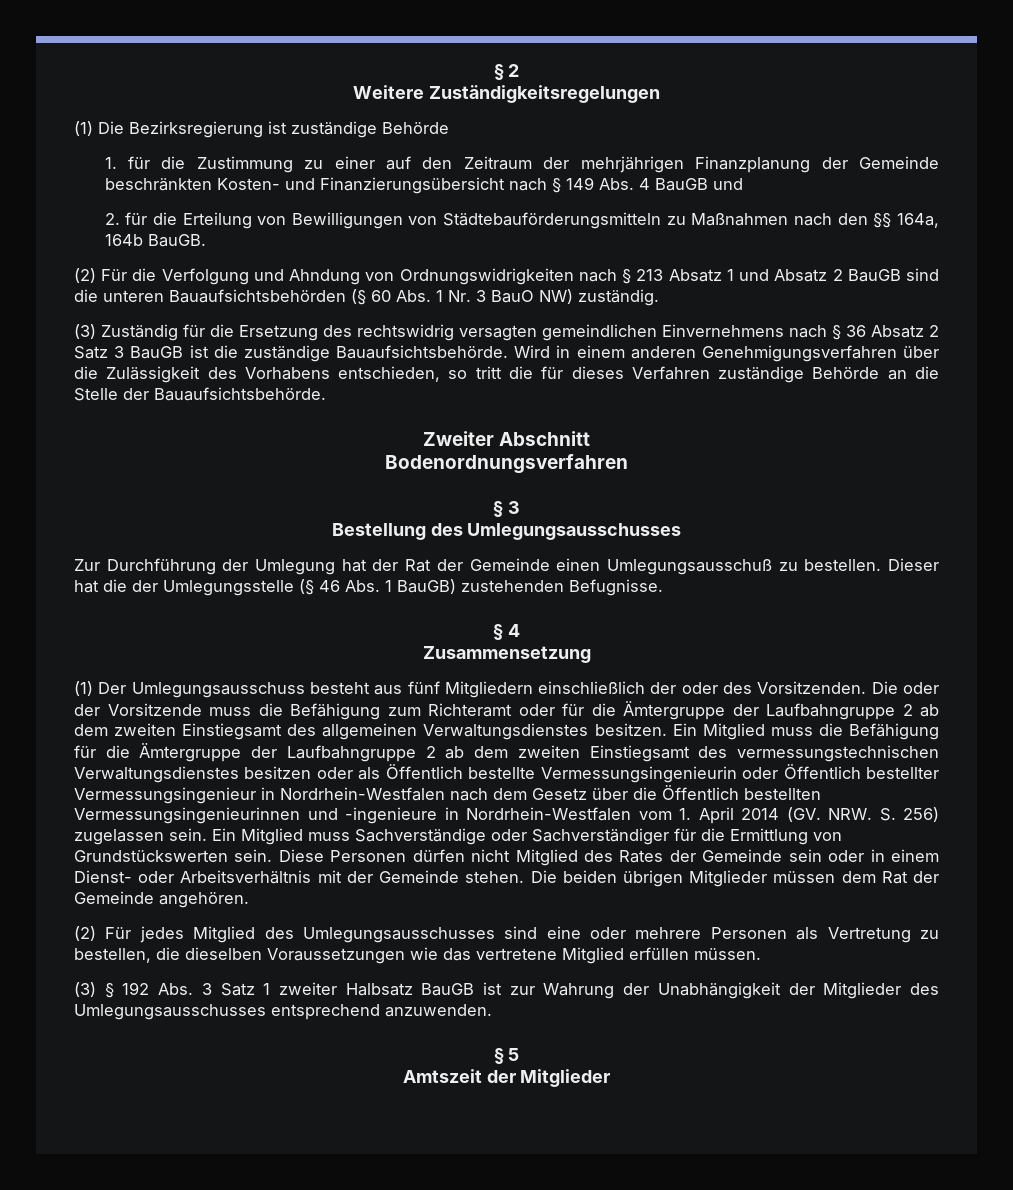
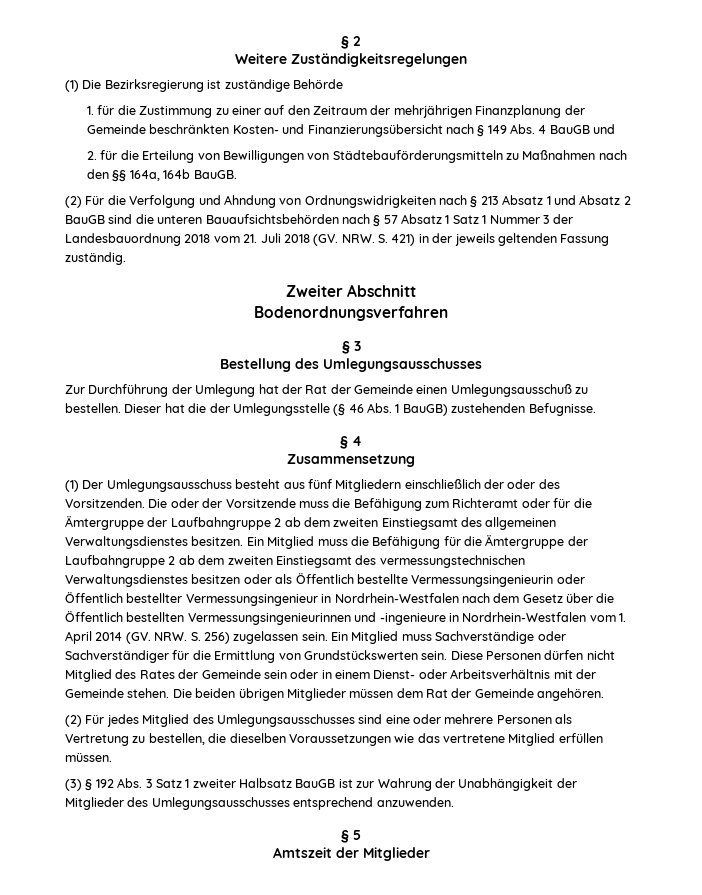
- (2) Für die Verfolgung und Ahndung von Ordnungswidrigkeiten nach § 213 Absatz 1 und Absatz 2 BauGB sind die unteren Bauaufsichtsbehörden (§ 60 Abs. 1 Nr. 3 BauO NW) zuständig.
- (3) Zuständig für die Ersetzung des rechtswidrig versagten gemeindlichen Einvernehmens nach § 36 Absatz 2 Satz 3 BauGB ist die zuständige Bauaufsichtsbehörde. Wird in einem anderen Genehmigungsverfahren über die Zulässigkeit des Vorhabens entschieden, so tritt die für dieses Verfahren zuständige Behörde an die Stelle der Bauaufsichtsbehörde.
+ (2) Für die Verfolgung und Ahndung von Ordnungswidrigkeiten nach § 213 Absatz 1 und Absatz 2 BauGB sind die unteren Bauaufsichtsbehörden nach § 57 Absatz 1 Satz 1 Nummer 3 der Landesbauordnung 2018 vom 21. Juli 2018 (GV. NRW. S. 421) in der jeweils geltenden Fassung zuständig.

